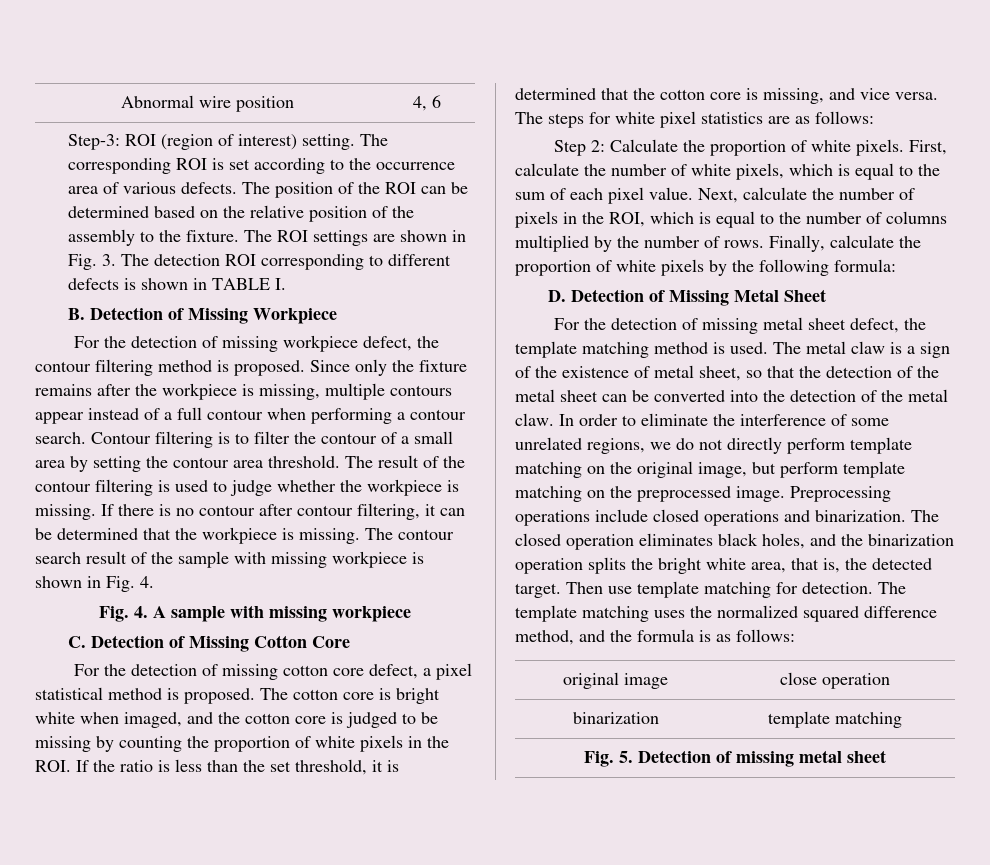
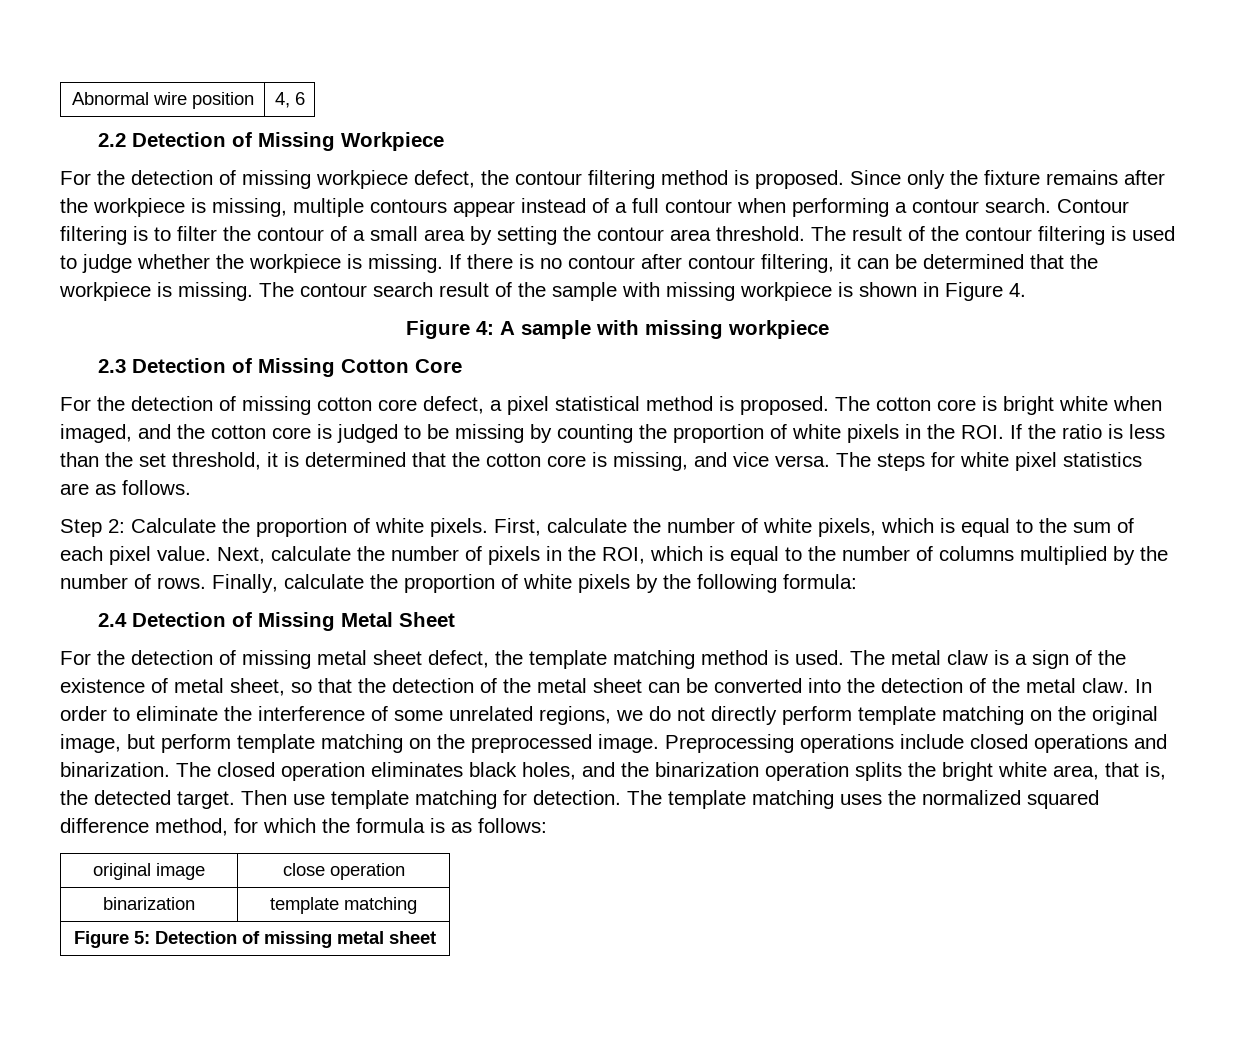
- Step-3: ROI (region of interest) setting. The corresponding ROI is set according to the occurrence area of various defects. The position of the ROI can be determined based on the relative position of the assembly to the fixture. The ROI settings are shown in Fig. 3. The detection ROI corresponding to different defects is shown in TABLE I.
- B. Detection of Missing Workpiece
+ 2.2 Detection of Missing Workpiece
- The contour search result of the sample with missing workpiece is shown in Fig. 4.
+ The contour search result of the sample with missing workpiece is shown in Figure 4.
- Fig. 4. A sample with missing workpiece
+ Figure 4: A sample with missing workpiece
- C. Detection of Missing Cotton Core
+ 2.3 Detection of Missing Cotton Core
- The steps for white pixel statistics are as follows:
+ The steps for white pixel statistics are as follows.
- D. Detection of Missing Metal Sheet
+ 2.4 Detection of Missing Metal Sheet
- The template matching uses the normalized squared difference method, and the formula is as follows:
+ The template matching uses the normalized squared difference method, for which the formula is as follows:
- Fig. 5. Detection of missing metal sheet
+ Figure 5: Detection of missing metal sheet

